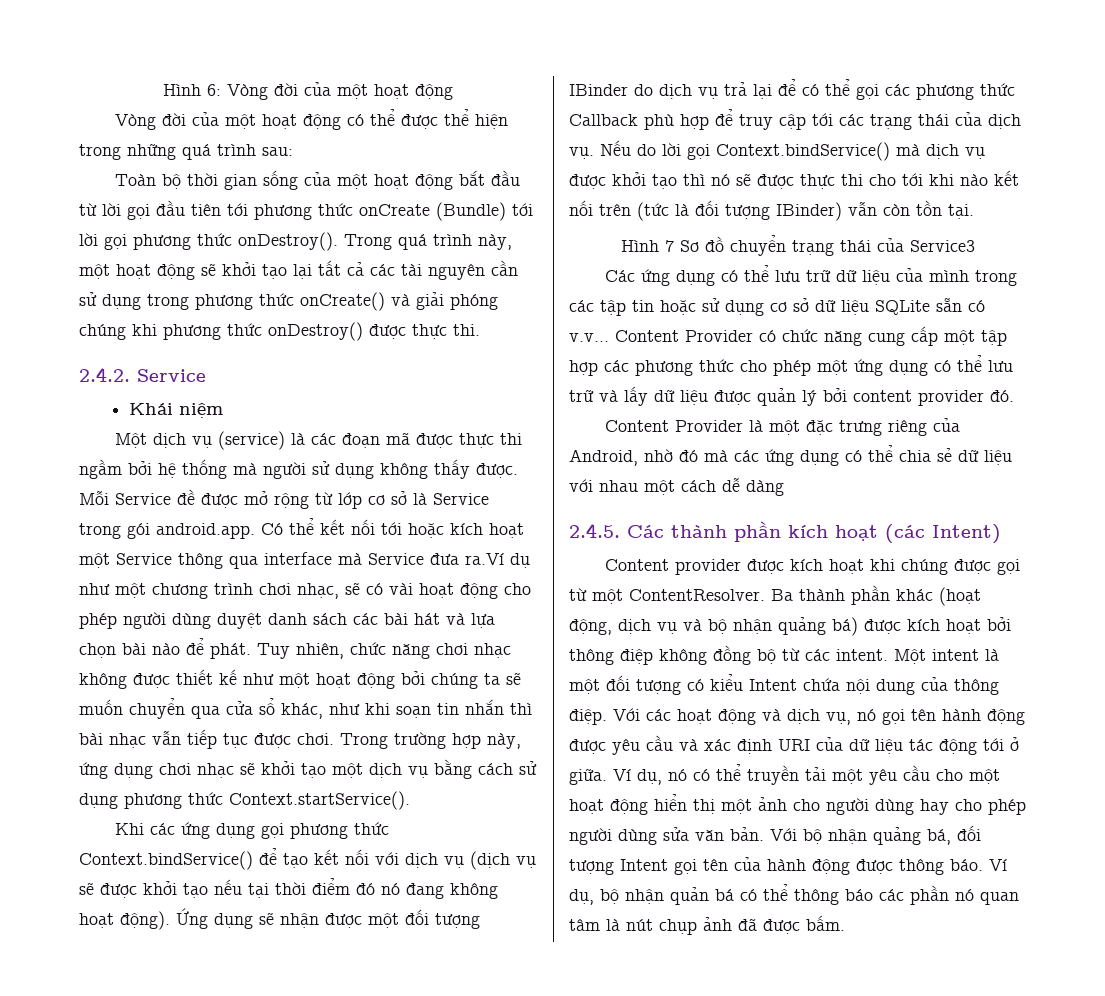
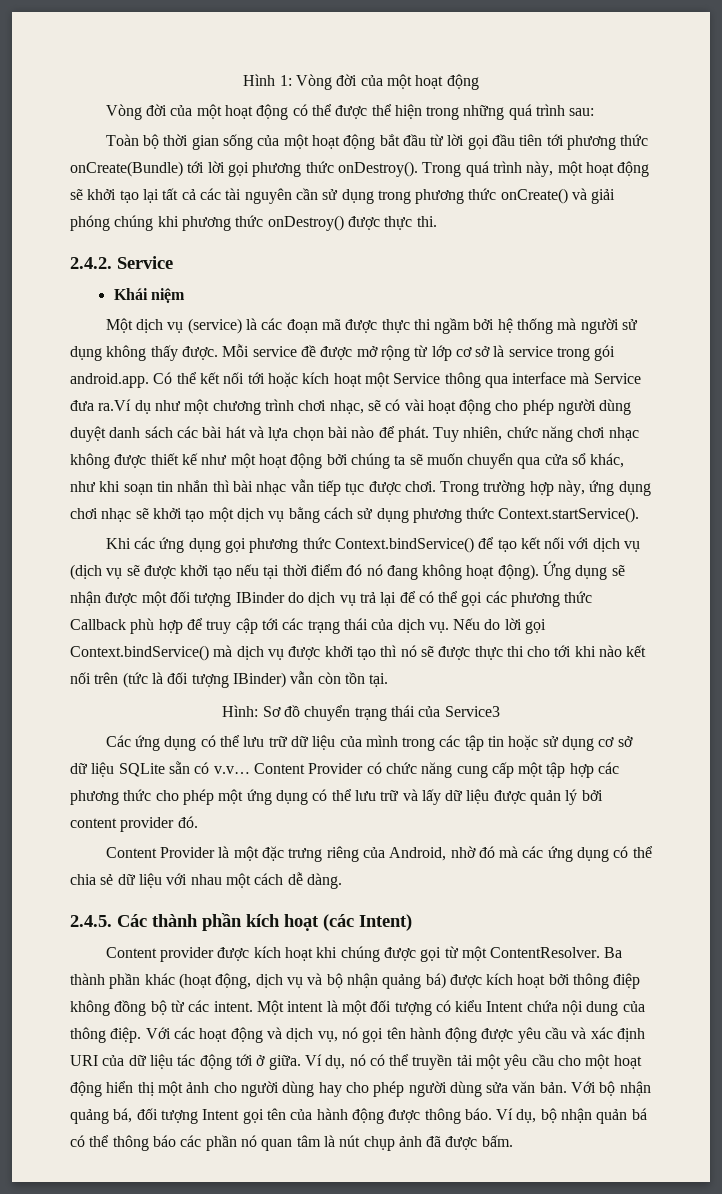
- Hình 6: Vòng đời của một hoạt động
+ Hình 1: Vòng đời của một hoạt động
- Toàn bộ thời gian sống của một hoạt động bắt đầu từ lời gọi đầu tiên tới phương thức onCreate (Bundle) tới lời gọi phương thức onDestroy().
+ Toàn bộ thời gian sống của một hoạt động bắt đầu từ lời gọi đầu tiên tới phương thức onCreate(Bundle) tới lời gọi phương thức onDestroy().
- Mỗi Service đề được mở rộng từ lớp cơ sở là Service trong gói android.app. Có thể kết nối tới hoặc kích hoạt một Service thông qua interface mà Service đưa ra.Ví dụ như một chương trình chơi nhạc, sẽ có vài hoạt động cho phép người dùng duyệt danh sách các bài hát và lựa chọn bài nào để phát.
+ Mỗi service đề được mở rộng từ lớp cơ sở là service trong gói android.app. Có thể kết nối tới hoặc kích hoạt một Service thông qua interface mà Service đưa ra.Ví dụ như một chương trình chơi nhạc, sẽ có vài hoạt động cho phép người dùng duyệt danh sách các bài hát và lựa chọn bài nào để phát.
- Hình 7 Sơ đồ chuyển trạng thái của Service3
+ Hình: Sơ đồ chuyển trạng thái của Service3
- Content Provider là một đặc trưng riêng của Android, nhờ đó mà các ứng dụng có thể chia sẻ dữ liệu với nhau một cách dễ dàng
+ Content Provider là một đặc trưng riêng của Android, nhờ đó mà các ứng dụng có thể chia sẻ dữ liệu với nhau một cách dễ dàng.

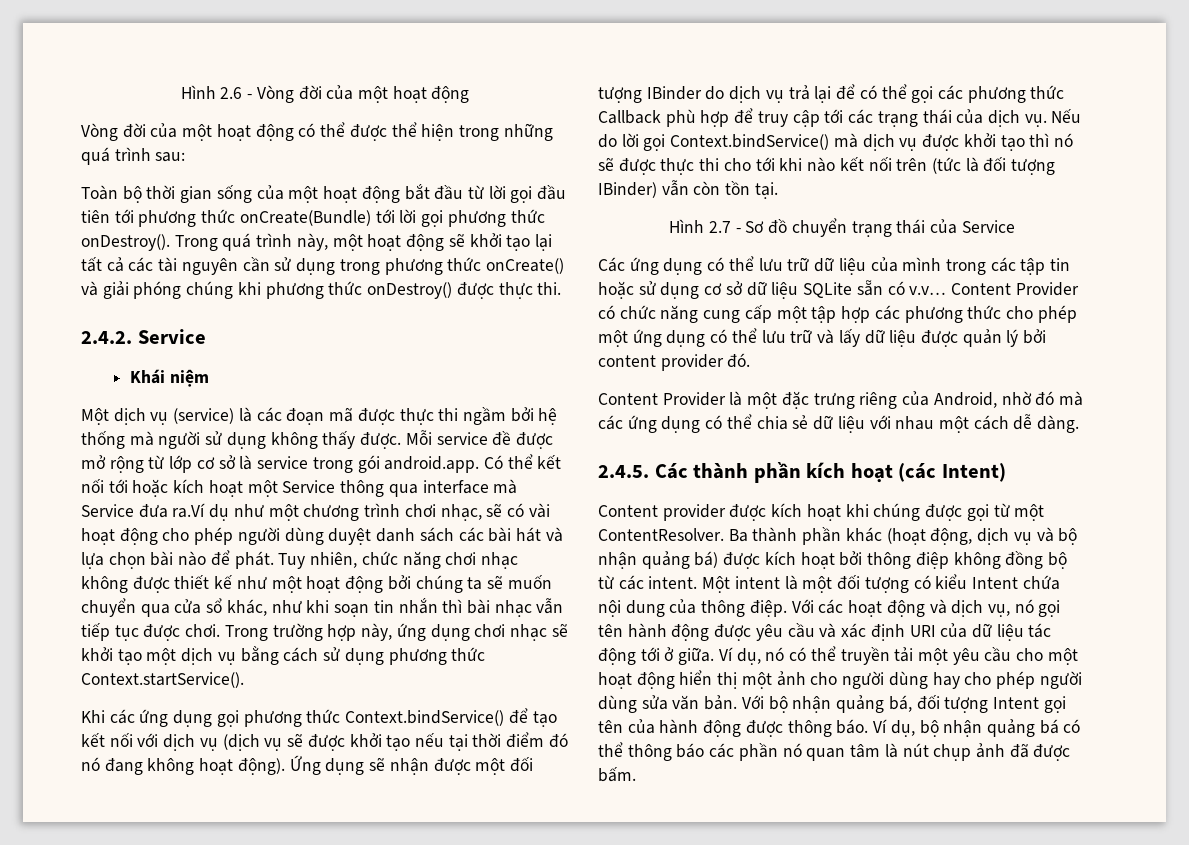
- Hình 1: Vòng đời của một hoạt động
+ Hình 2.6 - Vòng đời của một hoạt động
- Hình: Sơ đồ chuyển trạng thái của Service3
+ Hình 2.7 - Sơ đồ chuyển trạng thái của Service
- Ví dụ, bộ nhận quản bá có thể thông báo các phần nó quan tâm là nút chụp ảnh đã được bấm.
+ Ví dụ, bộ nhận quảng bá có thể thông báo các phần nó quan tâm là nút chụp ảnh đã được bấm.

